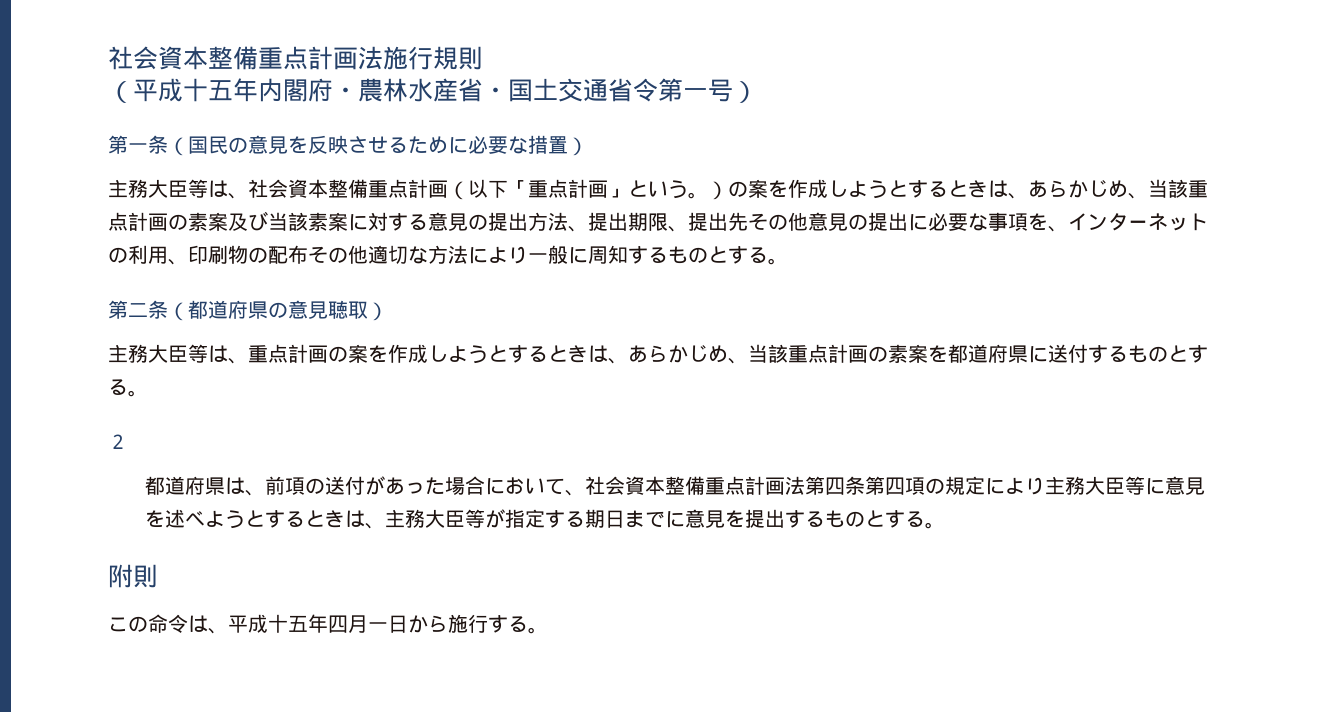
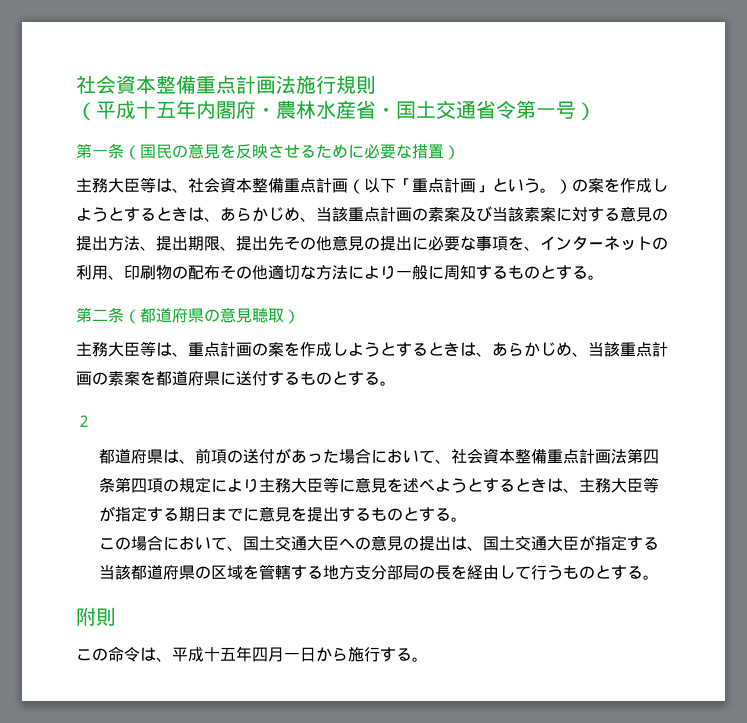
+ この場合において、国土交通大臣への意見の提出は、国土交通大臣が指定する当該都道府県の区域を管轄する地方支分部局の長を経由して行うものとする。

